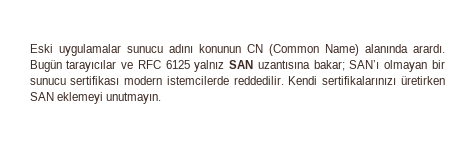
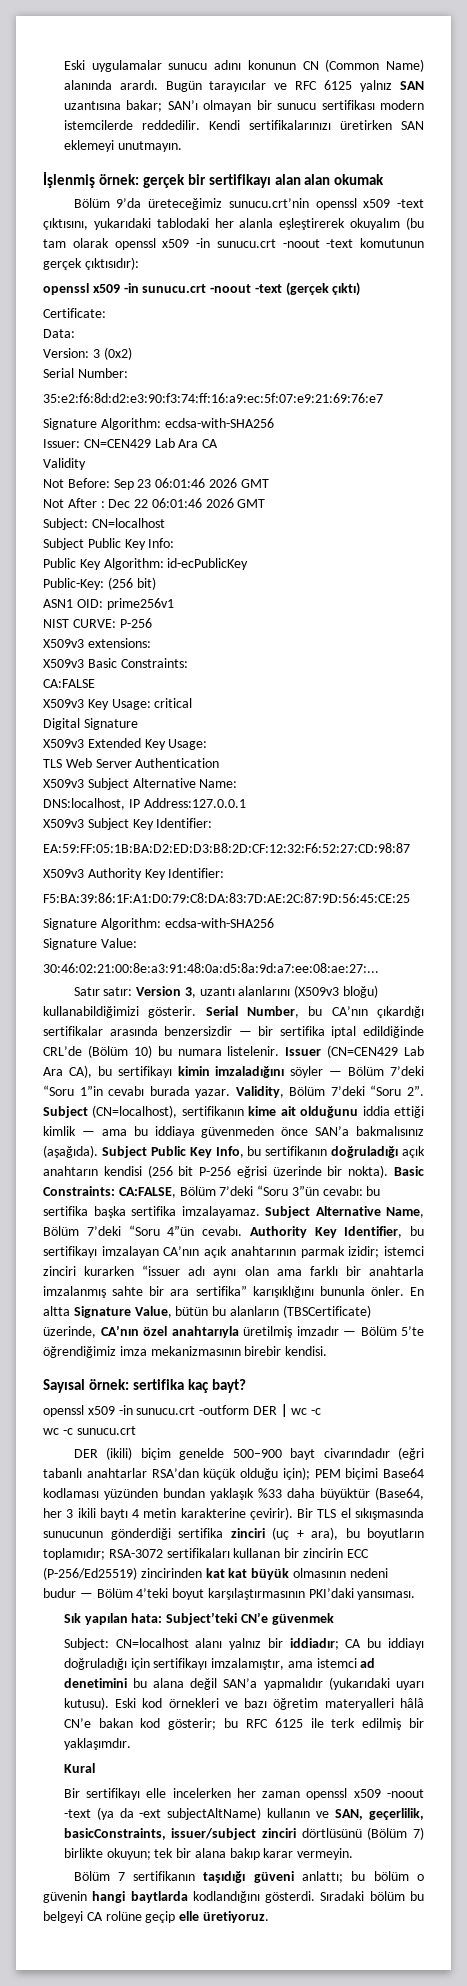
+ İşlenmiş örnek: gerçek bir sertifikayı alan alan okumak
+ Bölüm 9’da üreteceğimiz sunucu.crt’nin openssl x509 -text çıktısını, yukarıdaki tablodaki her alanla eşleştirerek okuyalım (bu tam olarak openssl x509 -in sunucu.crt -noout -text komutunun gerçek çıktısıdır):
+ openssl x509 -in sunucu.crt -noout -text (gerçek çıktı)
+ Certificate:
+ Data:
+ Version: 3 (0x2)
+ Serial Number:
+ 35:e2:f6:8d:d2:e3:90:f3:74:ff:16:a9:ec:5f:07:e9:21:69:76:e7
+ Signature Algorithm: ecdsa-with-SHA256
+ Issuer: CN=CEN429 Lab Ara CA
+ Validity
+ Not Before: Sep 23 06:01:46 2026 GMT
+ Not After : Dec 22 06:01:46 2026 GMT
+ Subject: CN=localhost
+ Subject Public Key Info:
+ Public Key Algorithm: id-ecPublicKey
+ Public-Key: (256 bit)
+ ASN1 OID: prime256v1
+ NIST CURVE: P-256
+ X509v3 extensions:
+ X509v3 Basic Constraints:
+ CA:FALSE
+ X509v3 Key Usage: critical
+ Digital Signature
+ X509v3 Extended Key Usage:
+ TLS Web Server Authentication
+ X509v3 Subject Alternative Name:
+ DNS:localhost, IP Address:127.0.0.1
+ X509v3 Subject Key Identifier:
+ EA:59:FF:05:1B:BA:D2:ED:D3:B8:2D:CF:12:32:F6:52:27:CD:98:87
+ X509v3 Authority Key Identifier:
+ F5:BA:39:86:1F:A1:D0:79:C8:DA:83:7D:AE:2C:87:9D:56:45:CE:25
+ Signature Algorithm: ecdsa-with-SHA256
+ Signature Value:
+ 30:46:02:21:00:8e:a3:91:48:0a:d5:8a:9d:a7:ee:08:ae:27:...
+ Satır satır: Version 3, uzantı alanlarını (X509v3 bloğu) kullanabildiğimizi gösterir. Serial Number, bu CA’nın çıkardığı sertifikalar arasında benzersizdir — bir sertifika iptal edildiğinde CRL’de (Bölüm 10) bu numara listelenir. Issuer (CN=CEN429 Lab Ara CA), bu sertifikayı kimin imzaladığını söyler — Bölüm 7’deki “Soru 1”in cevabı burada yazar. Validity, Bölüm 7’deki “Soru 2”. Subject (CN=localhost), sertifikanın kime ait olduğunu iddia ettiği kimlik — ama bu iddiaya güvenmeden önce SAN’a bakmalısınız (aşağıda). Subject Public Key Info, bu sertifikanın doğruladığı açık anahtarın kendisi (256 bit P-256 eğrisi üzerinde bir nokta). Basic Constraints: CA:FALSE, Bölüm 7’deki “Soru 3”ün cevabı: bu sertifika başka sertifika imzalayamaz. Subject Alternative Name, Bölüm 7’deki “Soru 4”ün cevabı. Authority Key Identifier, bu sertifikayı imzalayan CA’nın açık anahtarının parmak izidir; istemci zinciri kurarken “issuer adı aynı olan ama farklı bir anahtarla imzalanmış sahte bir ara sertifika” karışıklığını bununla önler. En altta Signature Value, bütün bu alanların (TBSCertificate) üzerinde, CA’nın özel anahtarıyla üretilmiş imzadır — Bölüm 5’te öğrendiğimiz imza mekanizmasının birebir kendisi.
+ Sayısal örnek: sertifika kaç bayt?
+ openssl x509 -in sunucu.crt -outform DER | wc -c
+ wc -c sunucu.crt
+ DER (ikili) biçim genelde 500–900 bayt civarındadır (eğri tabanlı anahtarlar RSA’dan küçük olduğu için); PEM biçimi Base64 kodlaması yüzünden bundan yaklaşık %33 daha büyüktür (Base64, her 3 ikili baytı 4 metin karakterine çevirir). Bir TLS el sıkışmasında sunucunun gönderdiği sertifika zinciri (uç + ara), bu boyutların toplamıdır; RSA-3072 sertifikaları kullanan bir zincirin ECC (P-256/Ed25519) zincirinden kat kat büyük olmasının nedeni budur — Bölüm 4’teki boyut karşılaştırmasının PKI’daki yansıması.
+ Sık yapılan hata: Subject’teki CN’e güvenmek
+ Subject: CN=localhost alanı yalnız bir iddiadır; CA bu iddiayı doğruladığı için sertifikayı imzalamıştır, ama istemci ad denetimini bu alana değil SAN’a yapmalıdır (yukarıdaki uyarı kutusu). Eski kod örnekleri ve bazı öğretim materyalleri hâlâ CN’e bakan kod gösterir; bu RFC 6125 ile terk edilmiş bir yaklaşımdır.
+ Kural
+ Bir sertifikayı elle incelerken her zaman openssl x509 -noout -text (ya da -ext subjectAltName) kullanın ve SAN, geçerlilik, basicConstraints, issuer/subject zinciri dörtlüsünü (Bölüm 7) birlikte okuyun; tek bir alana bakıp karar vermeyin.
+ Bölüm 7 sertifikanın taşıdığı güveni anlattı; bu bölüm o güvenin hangi baytlarda kodlandığını gösterdi. Sıradaki bölüm bu belgeyi CA rolüne geçip elle üretiyoruz.

